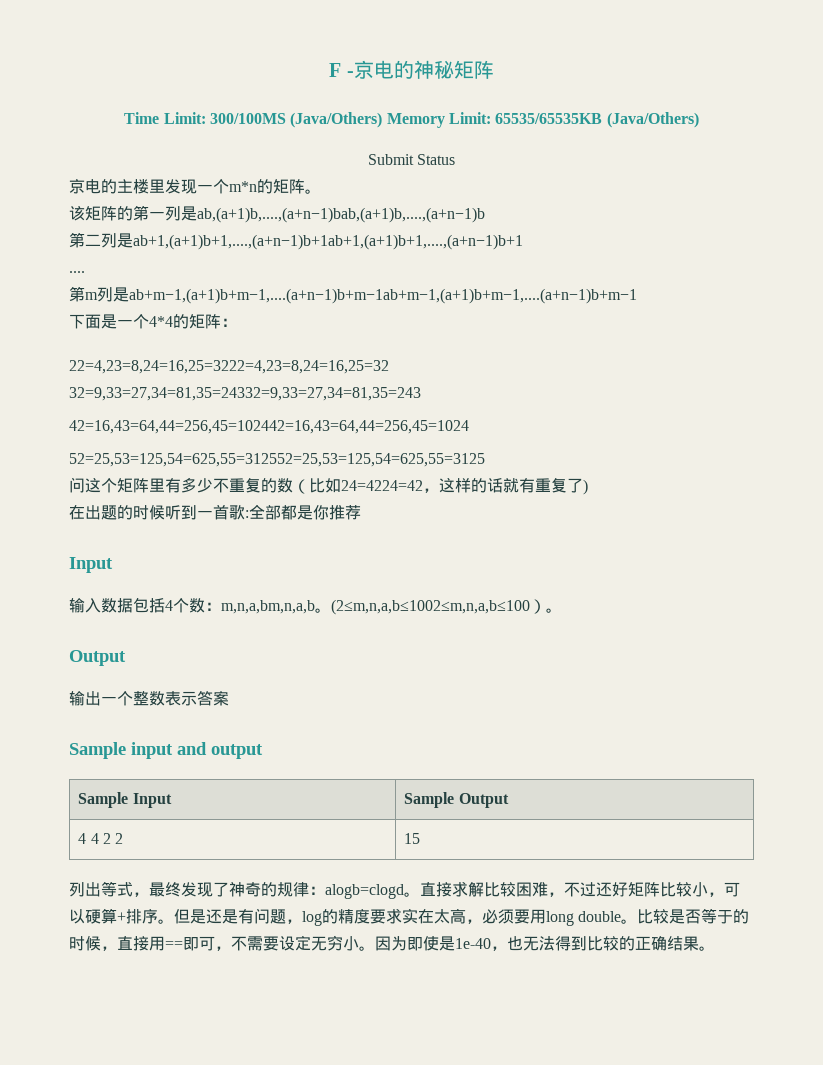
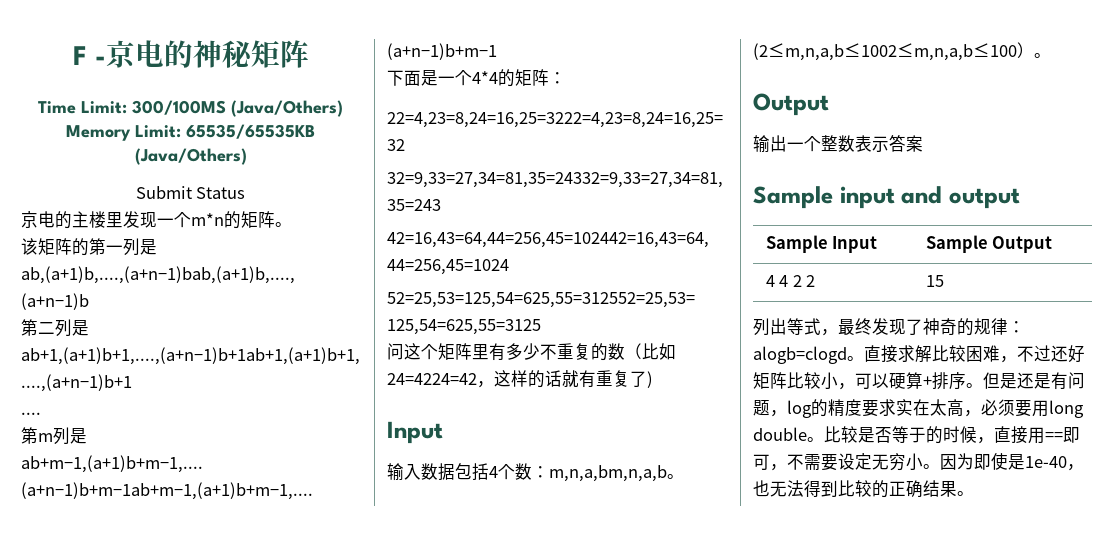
- 在出题的时候听到一首歌:全部都是你推荐

